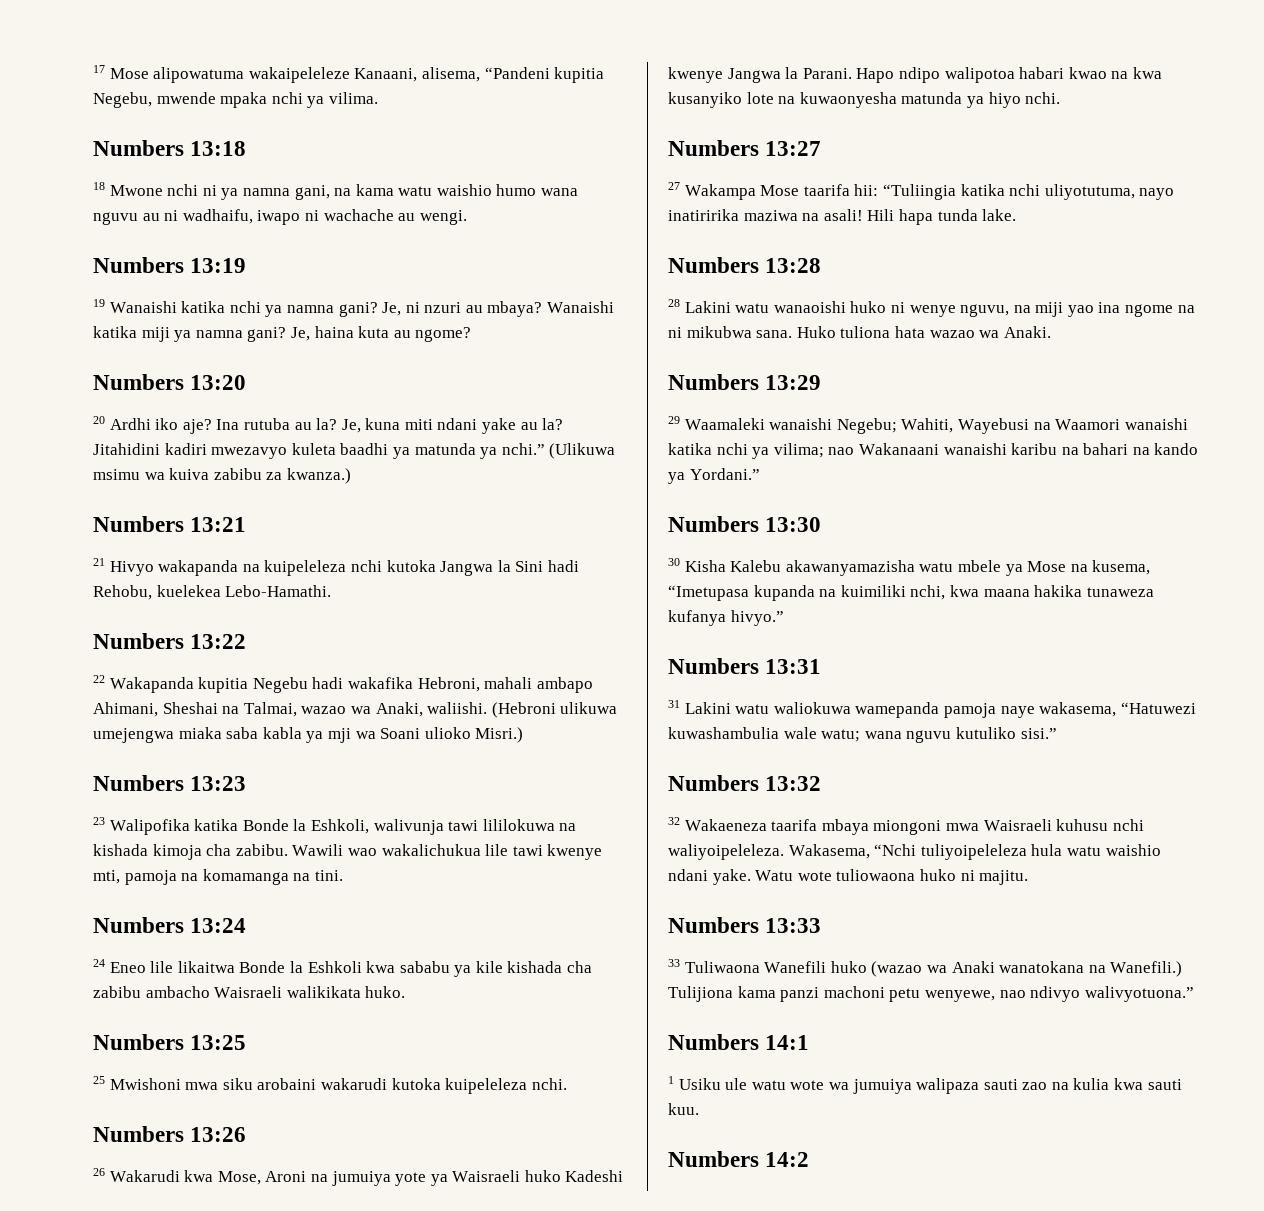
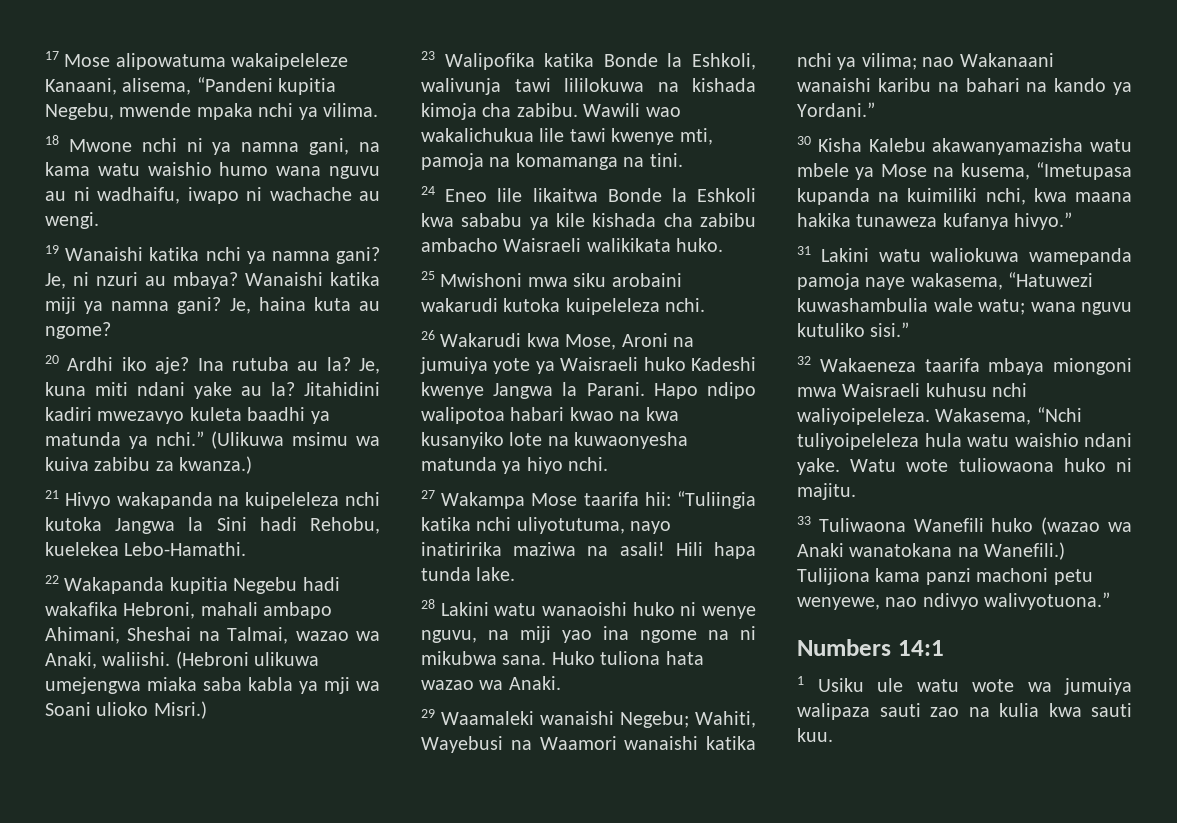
- Numbers 13:18
- Numbers 13:19
- Numbers 13:20
- Numbers 13:21
- Numbers 13:22
- Numbers 13:23
- Numbers 13:24
- Numbers 13:25
- Numbers 13:26
- Numbers 13:27
- Numbers 13:28
- Numbers 13:29
- Numbers 13:30
- Numbers 13:31
- Numbers 13:32
- Numbers 13:33
- Numbers 14:2

